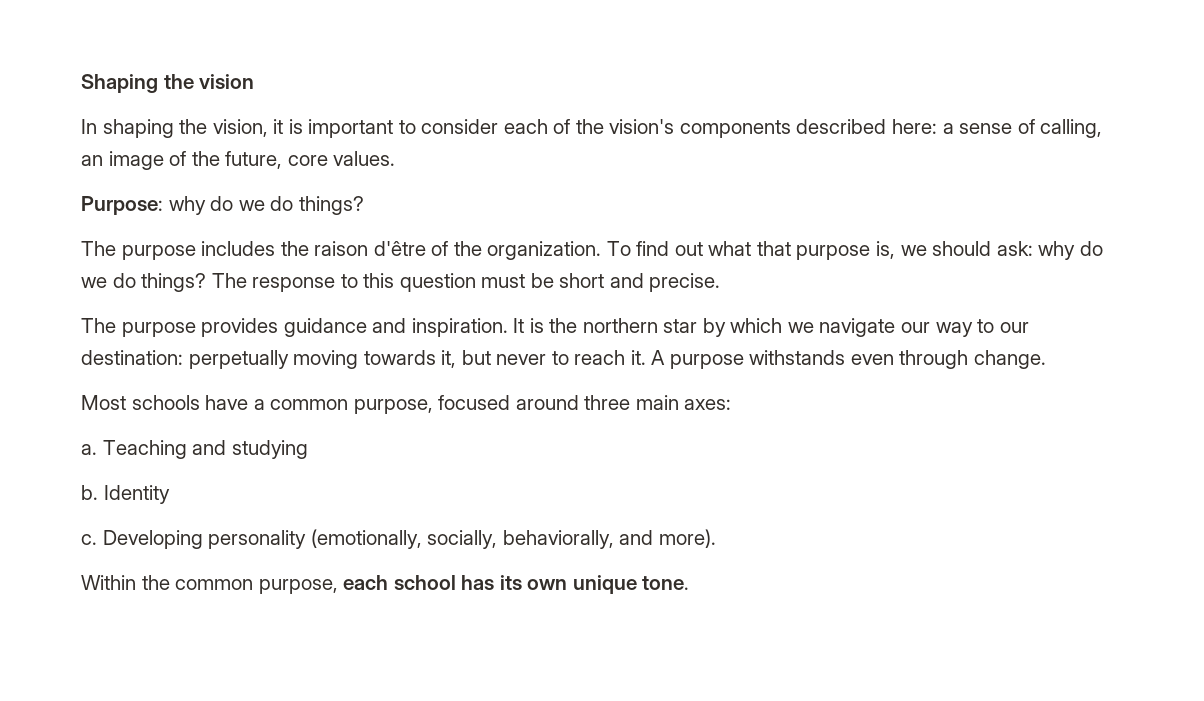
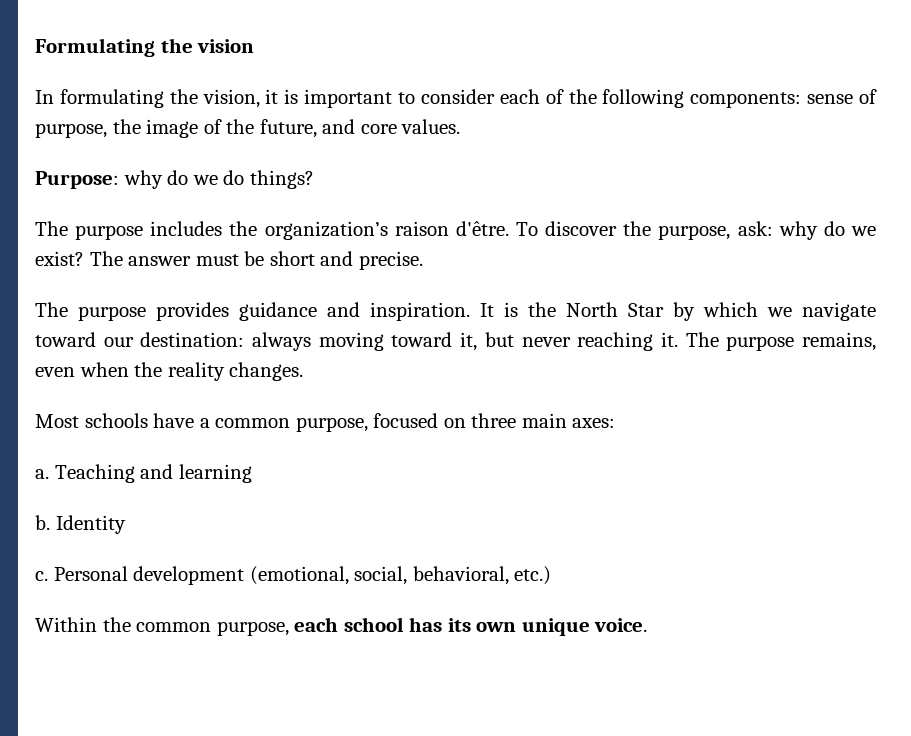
- Shaping the vision
+ Formulating the vision
- In shaping the vision, it is important to consider each of the vision's components described here: a sense of calling, an image of the future, core values.
+ In formulating the vision, it is important to consider each of the following components: sense of purpose, the image of the future, and core values.
- The purpose includes the raison d'être of the organization. To find out what that purpose is, we should ask: why do we do things? The response to this question must be short and precise.
+ The purpose includes the organization’s raison d'être. To discover the purpose, ask: why do we exist? The answer must be short and precise.
- It is the northern star by which we navigate our way to our destination: perpetually moving towards it, but never to reach it. A purpose withstands even through change.
+ It is the North Star by which we navigate toward our destination: always moving toward it, but never reaching it. The purpose remains, even when the reality changes.
- Most schools have a common purpose, focused around three main axes:
+ Most schools have a common purpose, focused on three main axes:
- Teaching and studying
+ Teaching and learning
- Developing personality (emotionally, socially, behaviorally, and more).
+ Personal development (emotional, social, behavioral, etc.)
- Within the common purpose, each school has its own unique tone.
+ Within the common purpose, each school has its own unique voice.

